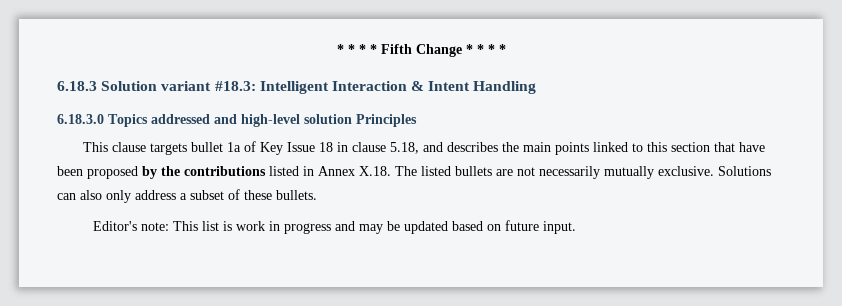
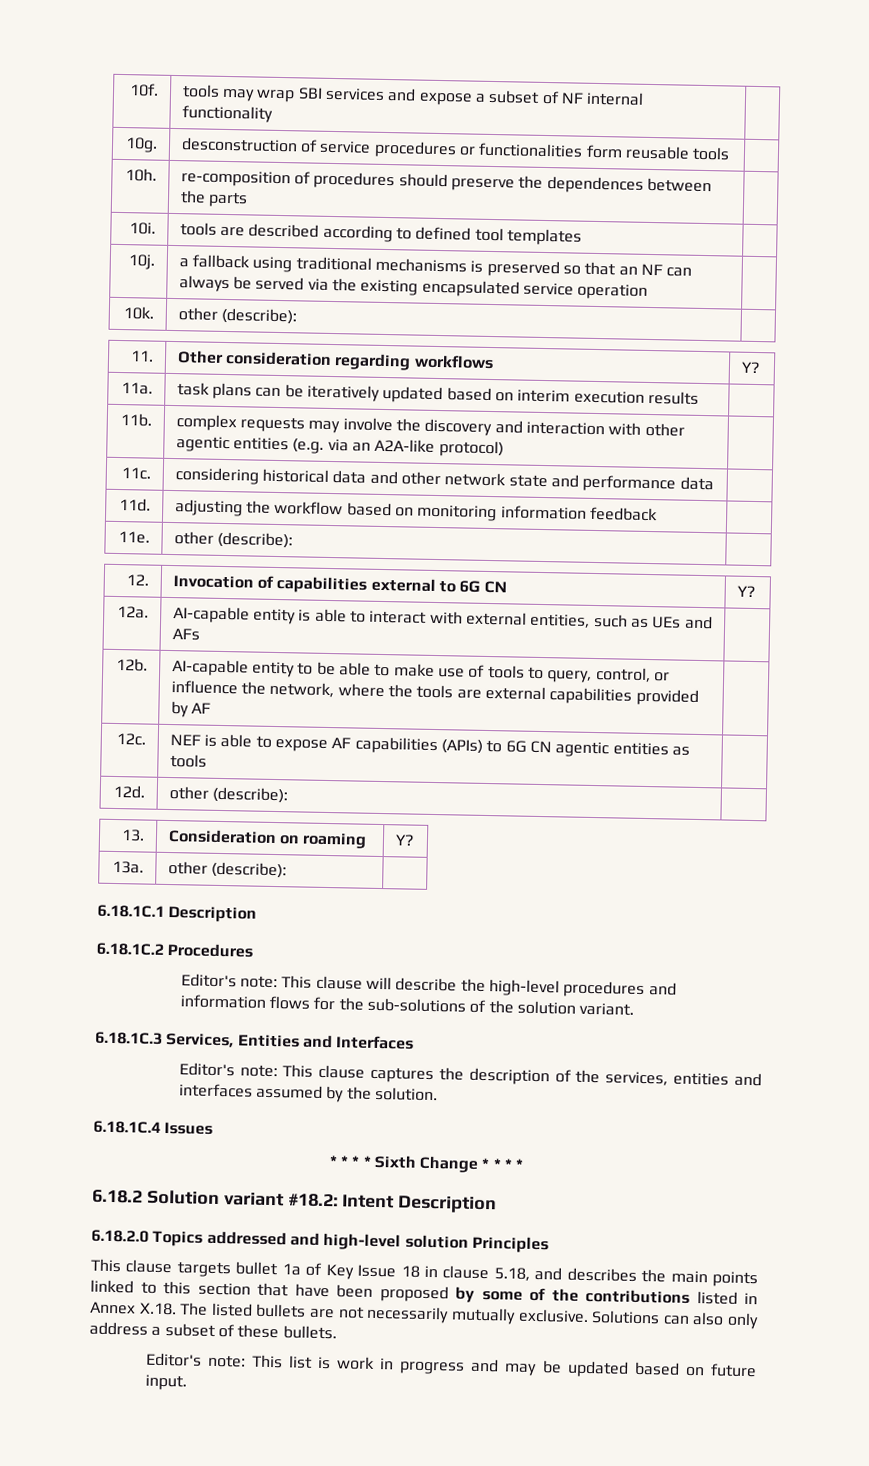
- * * * * Fifth Change * * * *
+ 10f. | tools may wrap SBI services and expose a subset of NF internal functionality |
+ 10g. | desconstruction of service procedures or functionalities form reusable tools |
+ 10h. | re-composition of procedures should preserve the dependences between the parts |
+ 10i. | tools are described according to defined tool templates |
+ 10j. | a fallback using traditional mechanisms is preserved so that an NF can always be served via the existing encapsulated service operation |
+ 10k. | other (describe): |
+ 11. | Other consideration regarding workflows | Y?
+ 11a. | task plans can be iteratively updated based on interim execution results |
+ 11b. | complex requests may involve the discovery and interaction with other agentic entities (e.g. via an A2A-like protocol) |
+ 11c. | considering historical data and other network state and performance data |
+ 11d. | adjusting the workflow based on monitoring information feedback |
+ 11e. | other (describe): |
+ 12. | Invocation of capabilities external to 6G CN | Y?
+ 12a. | AI-capable entity is able to interact with external entities, such as UEs and AFs |
+ 12b. | AI-capable entity to be able to make use of tools to query, control, or influence the network, where the tools are external capabilities provided by AF |
+ 12c. | NEF is able to expose AF capabilities (APIs) to 6G CN agentic entities as tools |
+ 12d. | other (describe): |
+ 13. | Consideration on roaming | Y?
+ 13a. | other (describe): |
+ 6.18.1C.1 Description
+ 6.18.1C.2 Procedures
+ Editor's note: This clause will describe the high-level procedures and information flows for the sub-solutions of the solution variant.
+ 6.18.1C.3 Services, Entities and Interfaces
+ Editor's note: This clause captures the description of the services, entities and interfaces assumed by the solution.
+ 6.18.1C.4 Issues
+ * * * * Sixth Change * * * *
- 6.18.3 Solution variant #18.3: Intelligent Interaction & Intent Handling
- 6.18.3.0 Topics addressed and high-level solution Principles
+ 6.18.2 Solution variant #18.2: Intent Description
+ 6.18.2.0 Topics addressed and high-level solution Principles
- This clause targets bullet 1a of Key Issue 18 in clause 5.18, and describes the main points linked to this section that have been proposed by the contributions listed in Annex X.18. The listed bullets are not necessarily mutually exclusive.
+ This clause targets bullet 1a of Key Issue 18 in clause 5.18, and describes the main points linked to this section that have been proposed by some of the contributions listed in Annex X.18. The listed bullets are not necessarily mutually exclusive.

